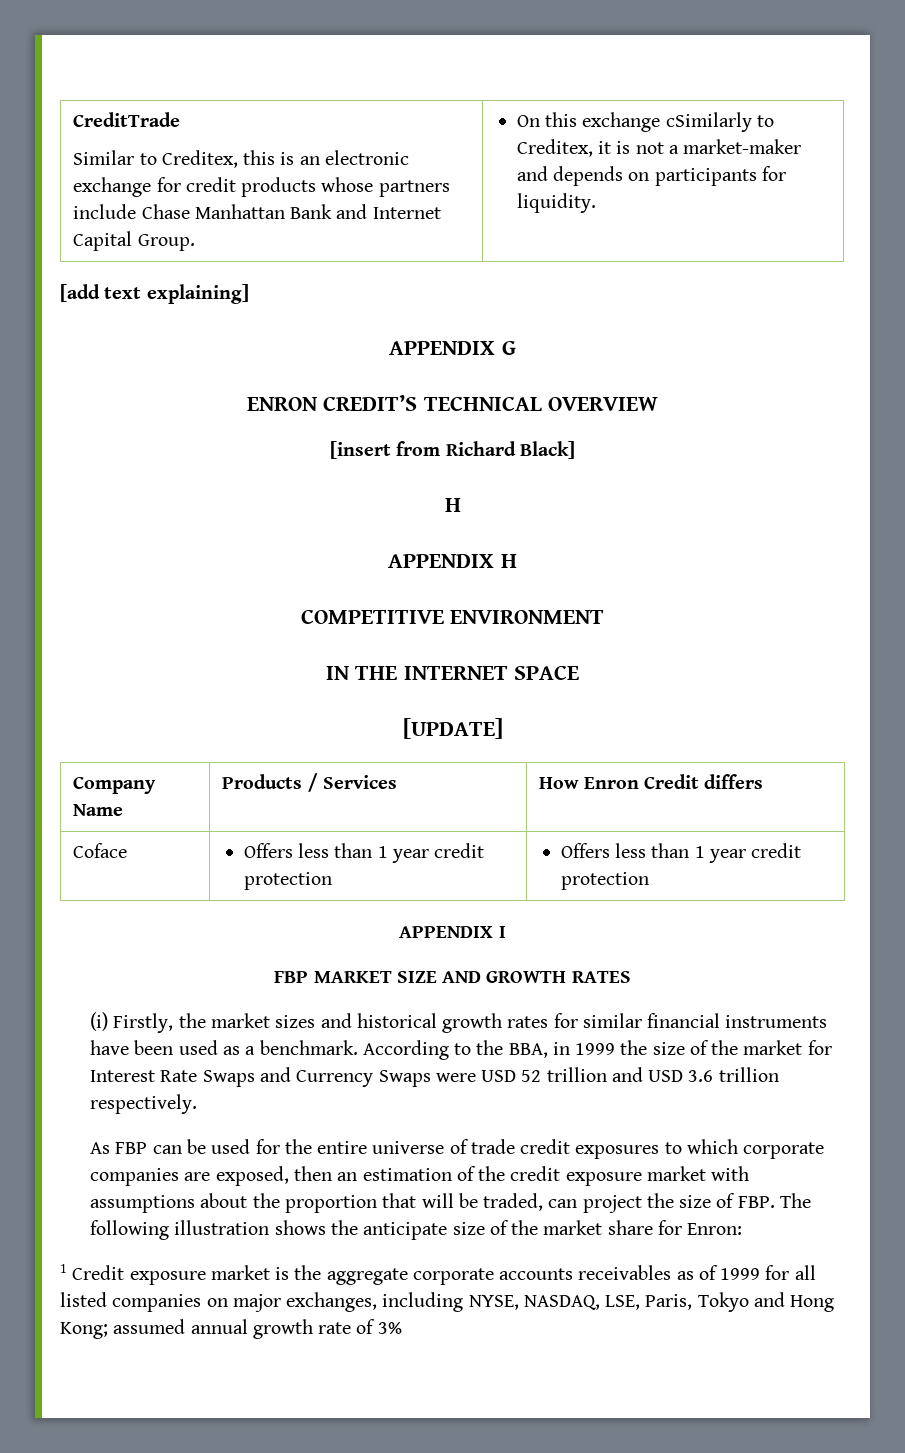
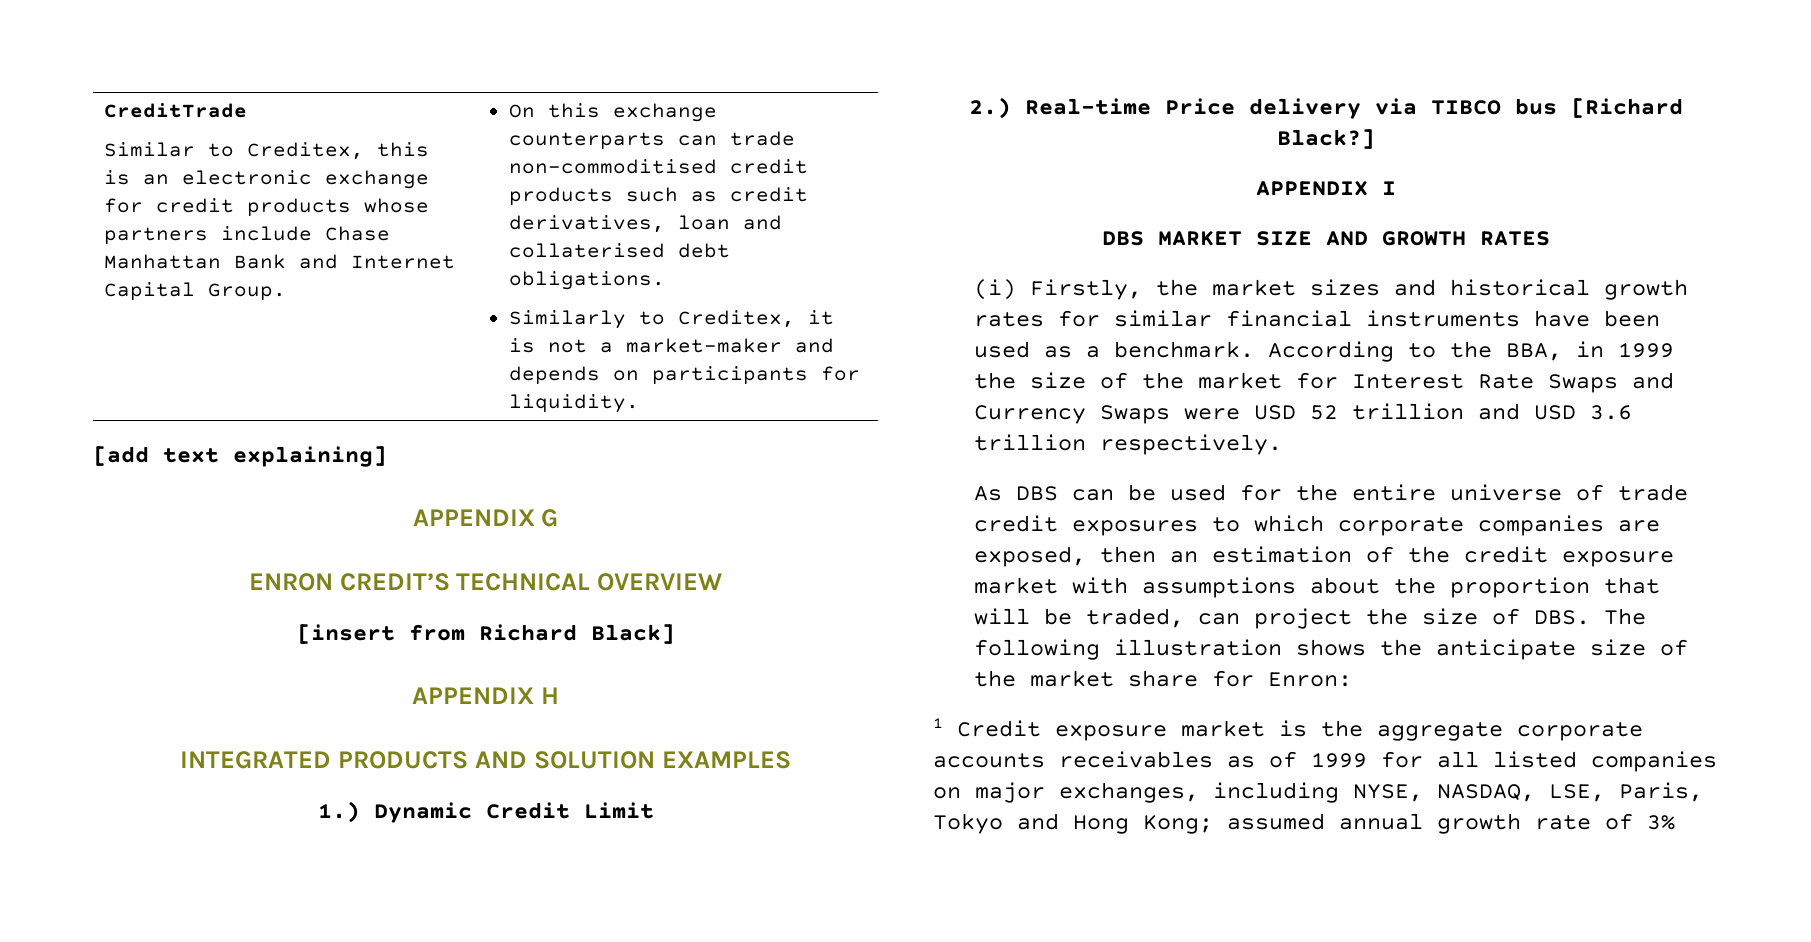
- On this exchange cSimilarly to Creditex, it is not a market-maker and depends on participants for liquidity.
+ On this exchange counterparts can trade non-commoditised credit products such as credit derivatives, loan and collaterised debt obligations.
+ Similarly to Creditex, it is not a market-maker and depends on participants for liquidity.
  [insert from Richard Black]
- H
- COMPETITIVE ENVIRONMENT
- IN THE INTERNET SPACE
- [UPDATE]
- Company Name | Products / Services | How Enron Credit differs
- Coface | Offers less than 1 year credit protection | Offers less than 1 year credit protection
+ INTEGRATED PRODUCTS AND SOLUTION EXAMPLES
+ 1.) Dynamic Credit Limit
+ 2.) Real-time Price delivery via TIBCO bus [Richard Black?]
- FBP MARKET SIZE AND GROWTH RATES
+ DBS MARKET SIZE AND GROWTH RATES
- As FBP can be used for the entire universe of trade credit exposures to which corporate companies are exposed, then an estimation of the credit exposure market with assumptions about the proportion that will be traded, can project the size of FBP. The following illustration shows the anticipate size of the market share for Enron:
+ As DBS can be used for the entire universe of trade credit exposures to which corporate companies are exposed, then an estimation of the credit exposure market with assumptions about the proportion that will be traded, can project the size of DBS. The following illustration shows the anticipate size of the market share for Enron:

